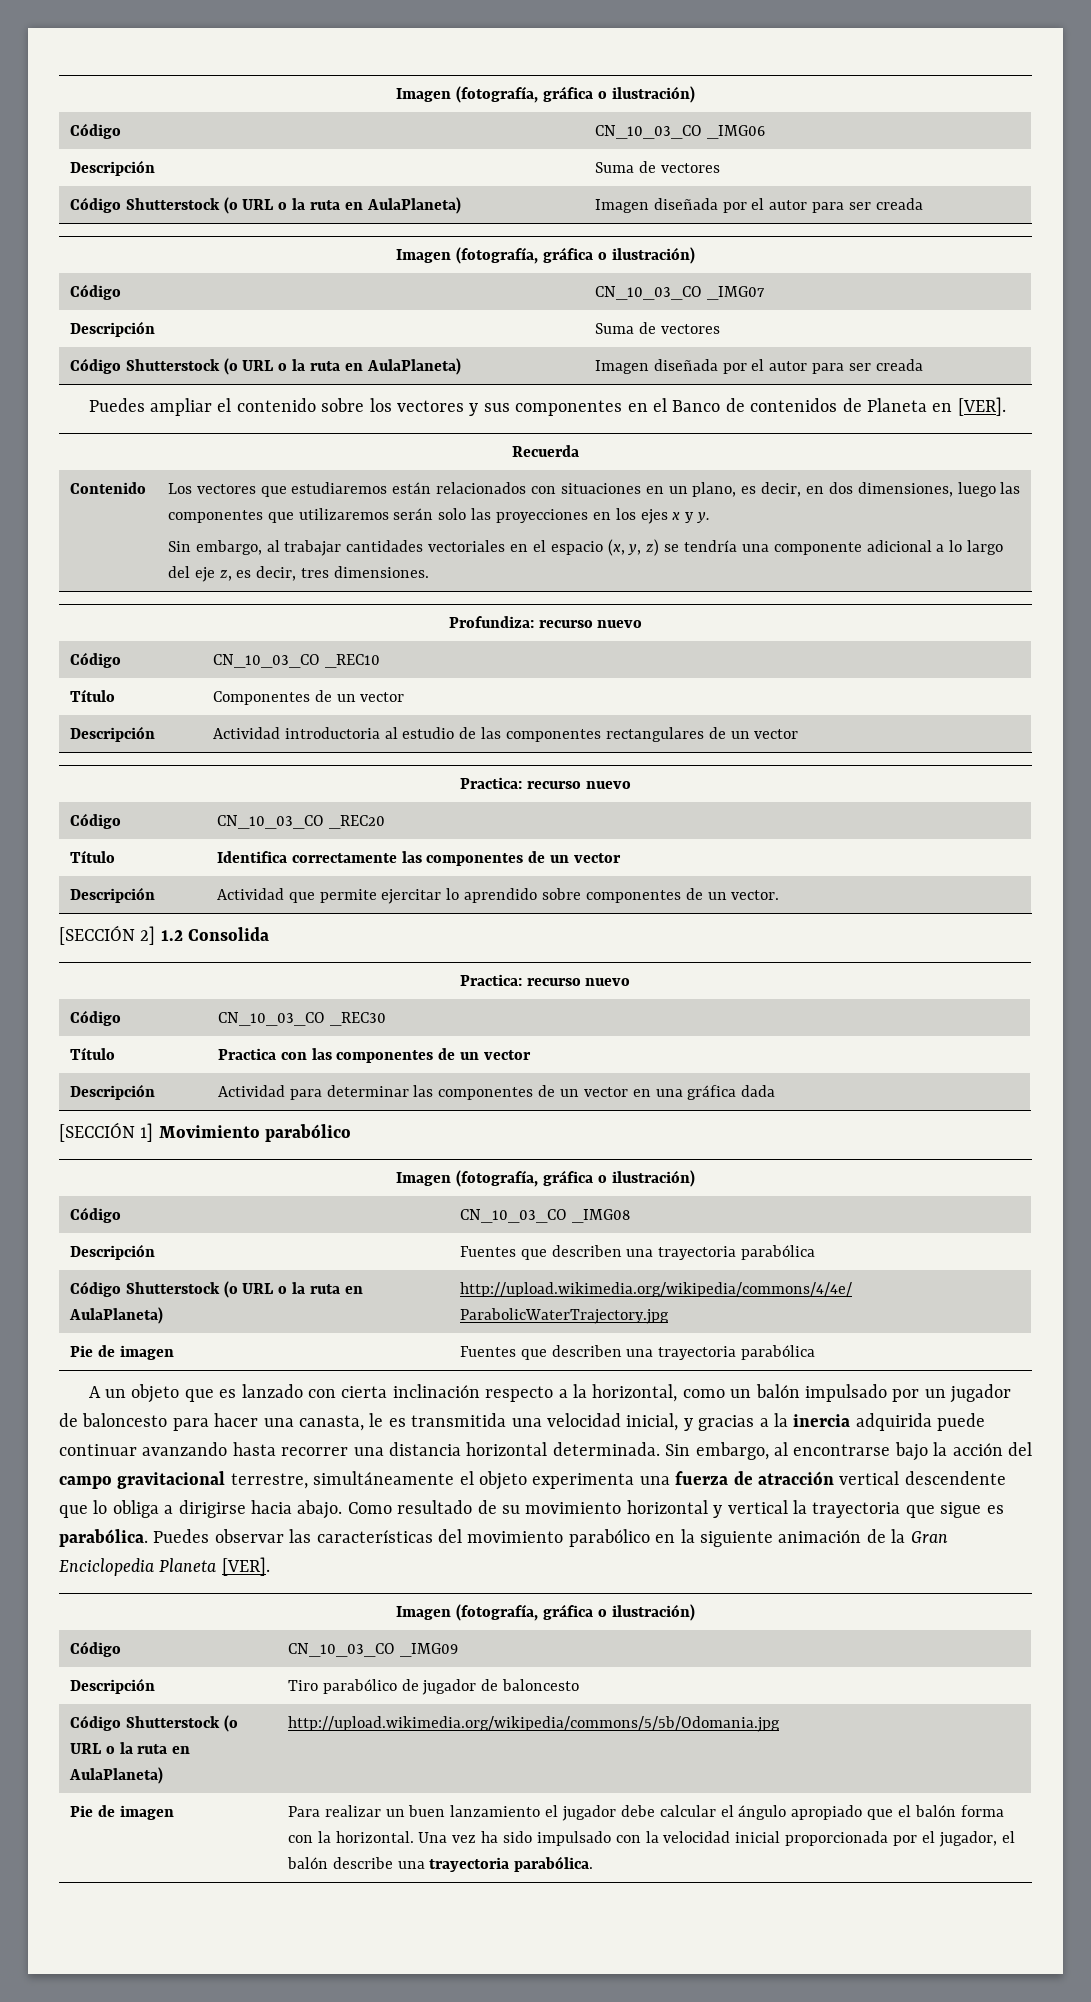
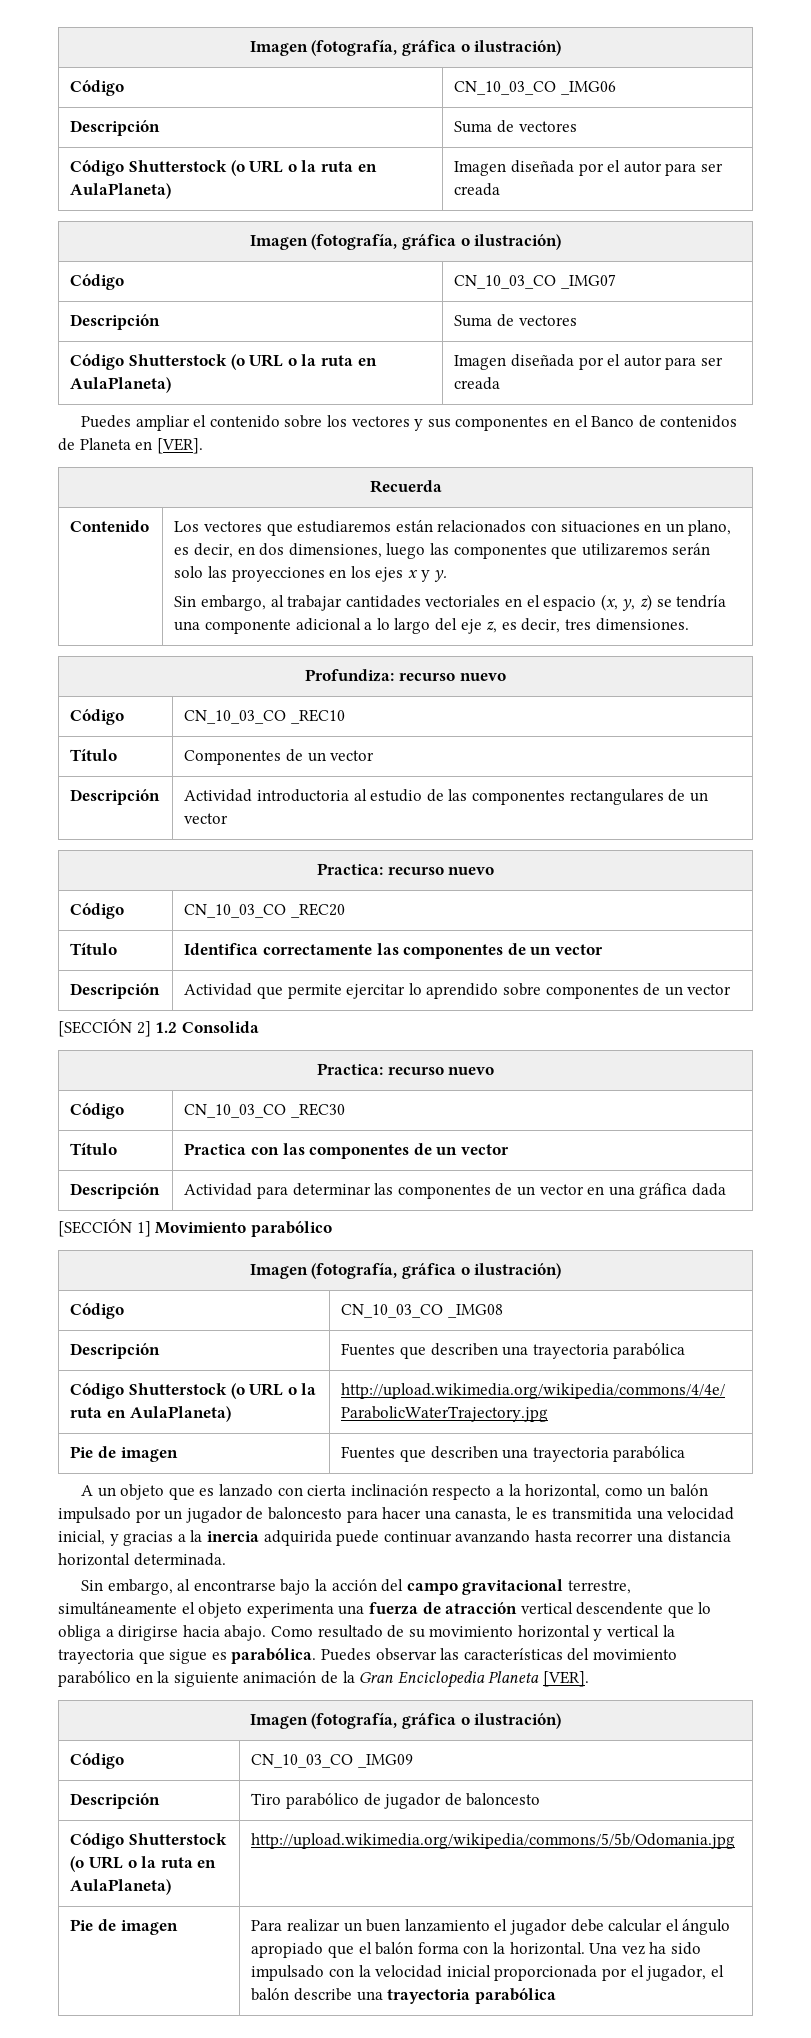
- Descripción | Actividad que permite ejercitar lo aprendido sobre componentes de un vector.
+ Descripción | Actividad que permite ejercitar lo aprendido sobre componentes de un vector
- A un objeto que es lanzado con cierta inclinación respecto a la horizontal, como un balón impulsado por un jugador de baloncesto para hacer una canasta, le es transmitida una velocidad inicial, y gracias a la inercia adquirida puede continuar avanzando hasta recorrer una distancia horizontal determinada. Sin embargo, al encontrarse bajo la acción del campo gravitacional terrestre, simultáneamente el objeto experimenta una fuerza de atracción vertical descendente que lo obliga a dirigirse hacia abajo.
+ A un objeto que es lanzado con cierta inclinación respecto a la horizontal, como un balón impulsado por un jugador de baloncesto para hacer una canasta, le es transmitida una velocidad inicial, y gracias a la inercia adquirida puede continuar avanzando hasta recorrer una distancia horizontal determinada.
+ Sin embargo, al encontrarse bajo la acción del campo gravitacional terrestre, simultáneamente el objeto experimenta una fuerza de atracción vertical descendente que lo obliga a dirigirse hacia abajo.
- Una vez ha sido impulsado con la velocidad inicial proporcionada por el jugador, el balón describe una trayectoria parabólica.
+ Una vez ha sido impulsado con la velocidad inicial proporcionada por el jugador, el balón describe una trayectoria parabólica

